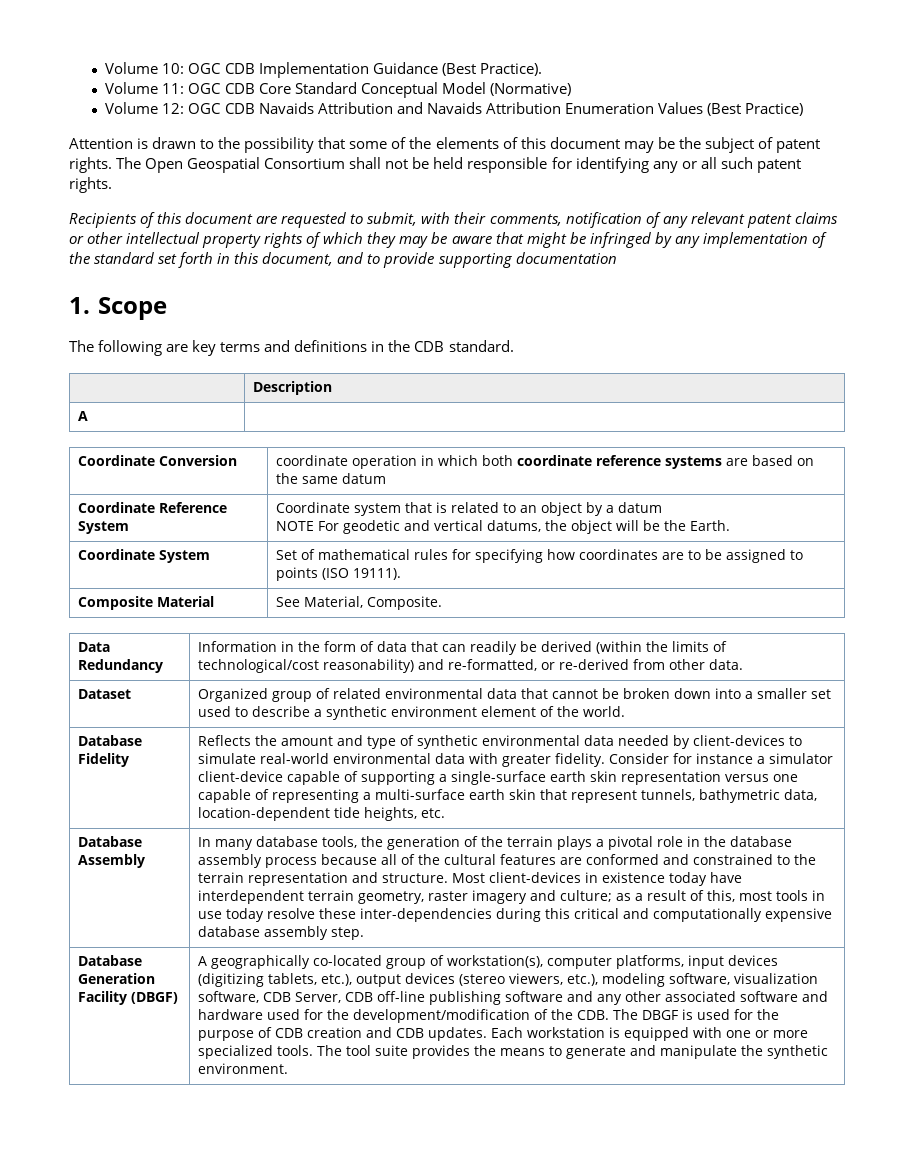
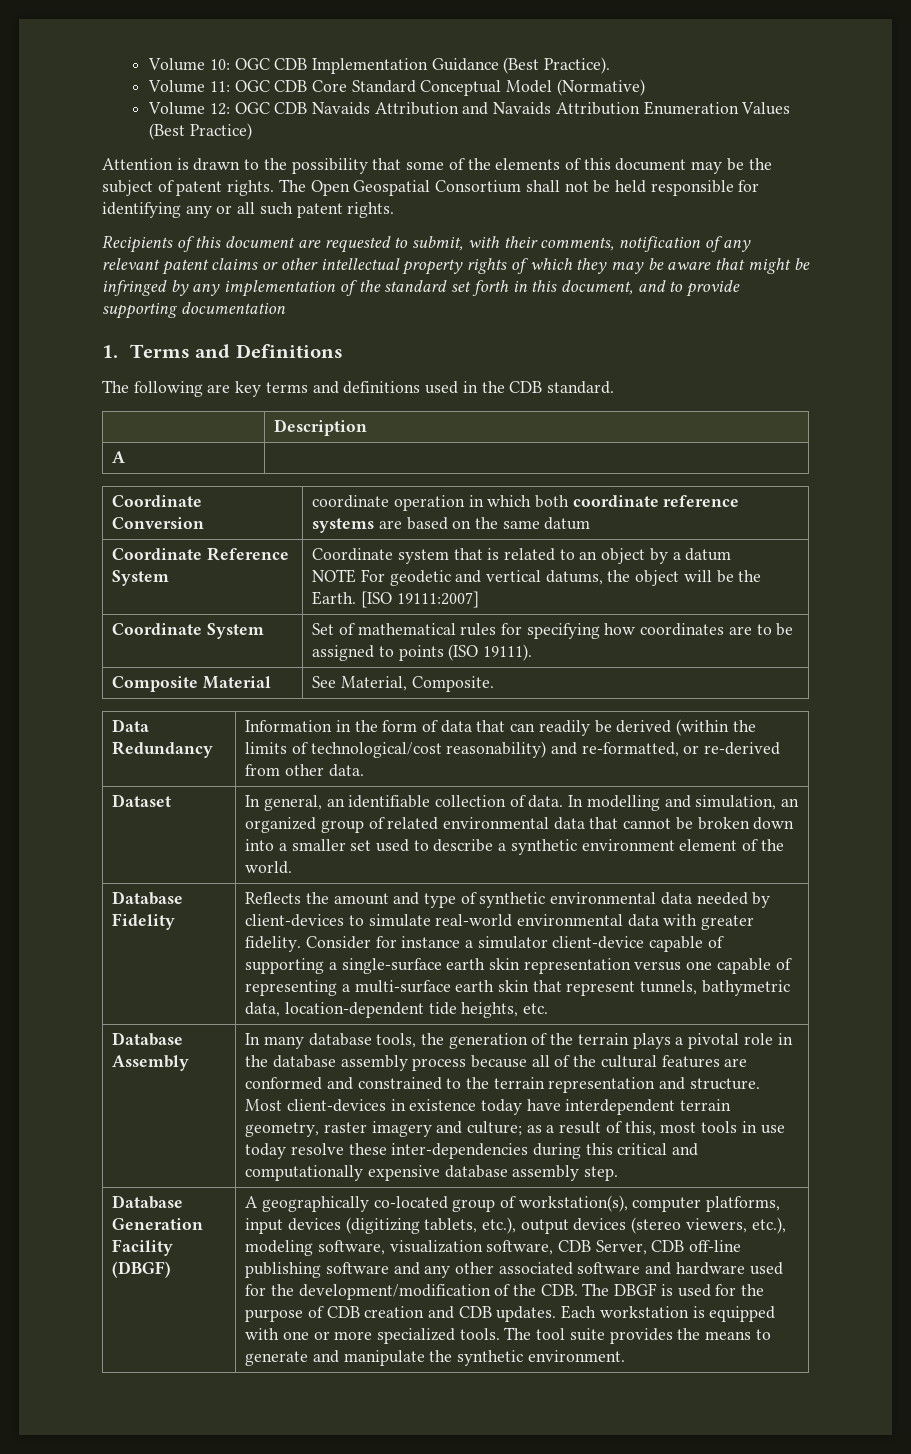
- 1. Scope
+ 1. Terms and Definitions
- The following are key terms and definitions in the CDB standard.
+ The following are key terms and definitions used in the CDB standard.
  Coordinate Reference System | Coordinate system that is related to an object by a datum
- NOTE For geodetic and vertical datums, the object will be the Earth.
+ NOTE For geodetic and vertical datums, the object will be the Earth. [ISO 19111:2007]
- Dataset | Organized group of related environmental data that cannot be broken down into a smaller set used to describe a synthetic environment element of the world.
+ Dataset | In general, an identifiable collection of data. In modelling and simulation, an organized group of related environmental data that cannot be broken down into a smaller set used to describe a synthetic environment element of the world.

